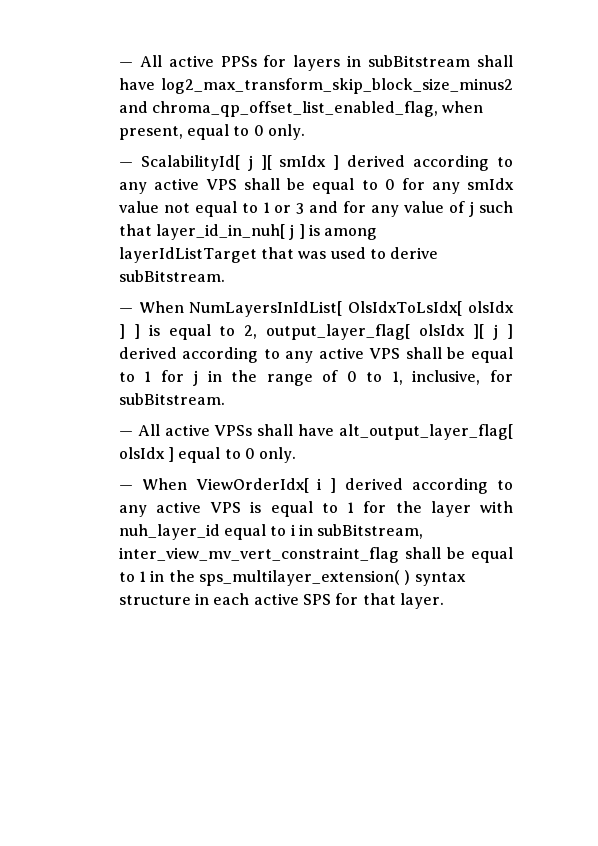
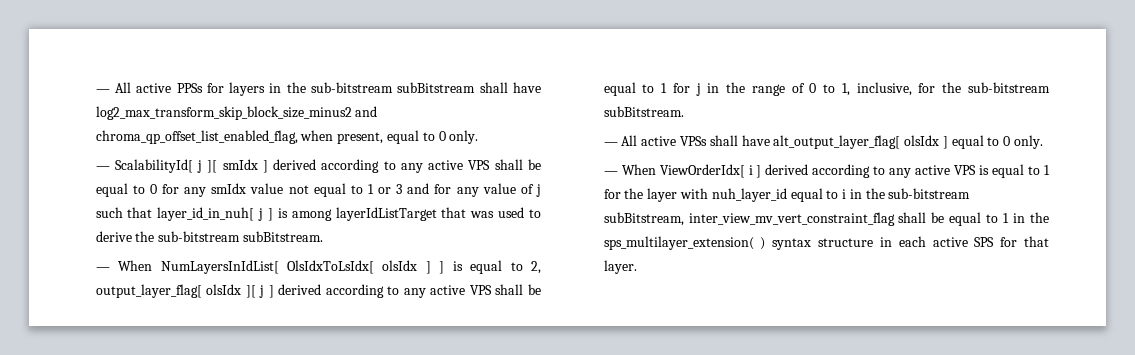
- — All active PPSs for layers in subBitstream shall have log2_max_transform_skip_block_size_minus2 and chroma_qp_offset_list_enabled_flag, when present, equal to 0 only.
+ — All active PPSs for layers in the sub-bitstream subBitstream shall have log2_max_transform_skip_block_size_minus2 and chroma_qp_offset_list_enabled_flag, when present, equal to 0 only.
- — ScalabilityId[ j ][ smIdx ] derived according to any active VPS shall be equal to 0 for any smIdx value not equal to 1 or 3 and for any value of j such that layer_id_in_nuh[ j ] is among layerIdListTarget that was used to derive subBitstream.
+ — ScalabilityId[ j ][ smIdx ] derived according to any active VPS shall be equal to 0 for any smIdx value not equal to 1 or 3 and for any value of j such that layer_id_in_nuh[ j ] is among layerIdListTarget that was used to derive the sub-bitstream subBitstream.
- — When NumLayersInIdList[ OlsIdxToLsIdx[ olsIdx ] ] is equal to 2, output_layer_flag[ olsIdx ][ j ] derived according to any active VPS shall be equal to 1 for j in the range of 0 to 1, inclusive, for subBitstream.
+ — When NumLayersInIdList[ OlsIdxToLsIdx[ olsIdx ] ] is equal to 2, output_layer_flag[ olsIdx ][ j ] derived according to any active VPS shall be equal to 1 for j in the range of 0 to 1, inclusive, for the sub-bitstream subBitstream.
- — When ViewOrderIdx[ i ] derived according to any active VPS is equal to 1 for the layer with nuh_layer_id equal to i in subBitstream, inter_view_mv_vert_constraint_flag shall be equal to 1 in the sps_multilayer_extension( ) syntax structure in each active SPS for that layer.
+ — When ViewOrderIdx[ i ] derived according to any active VPS is equal to 1 for the layer with nuh_layer_id equal to i in the sub-bitstream subBitstream, inter_view_mv_vert_constraint_flag shall be equal to 1 in the sps_multilayer_extension( ) syntax structure in each active SPS for that layer.

